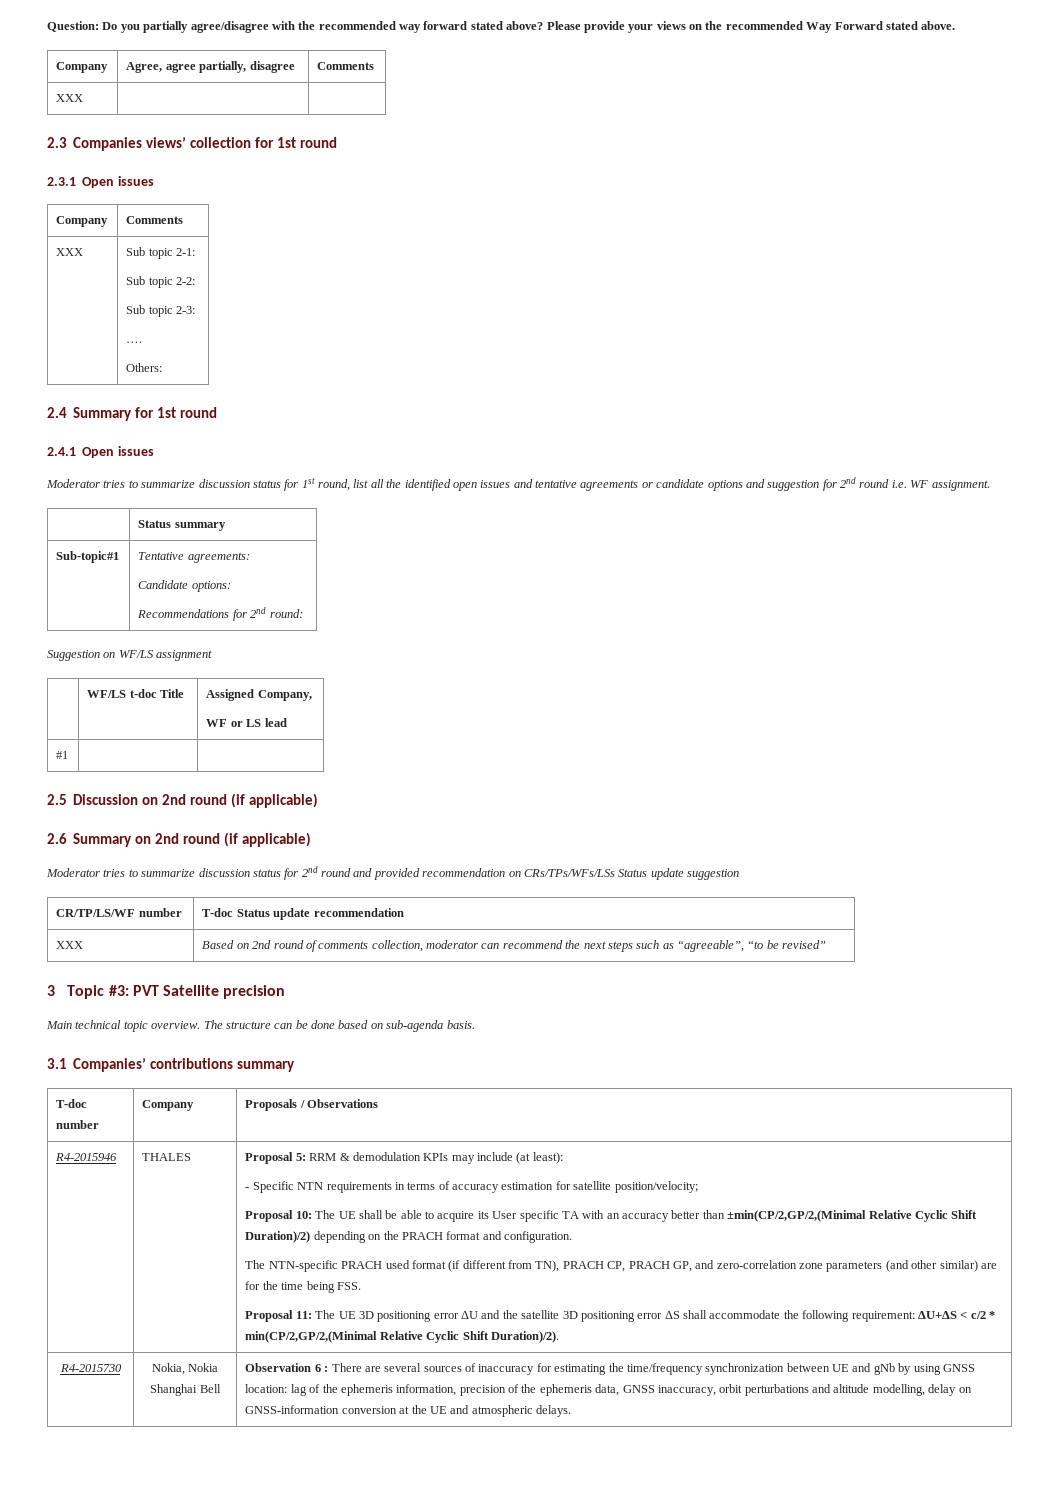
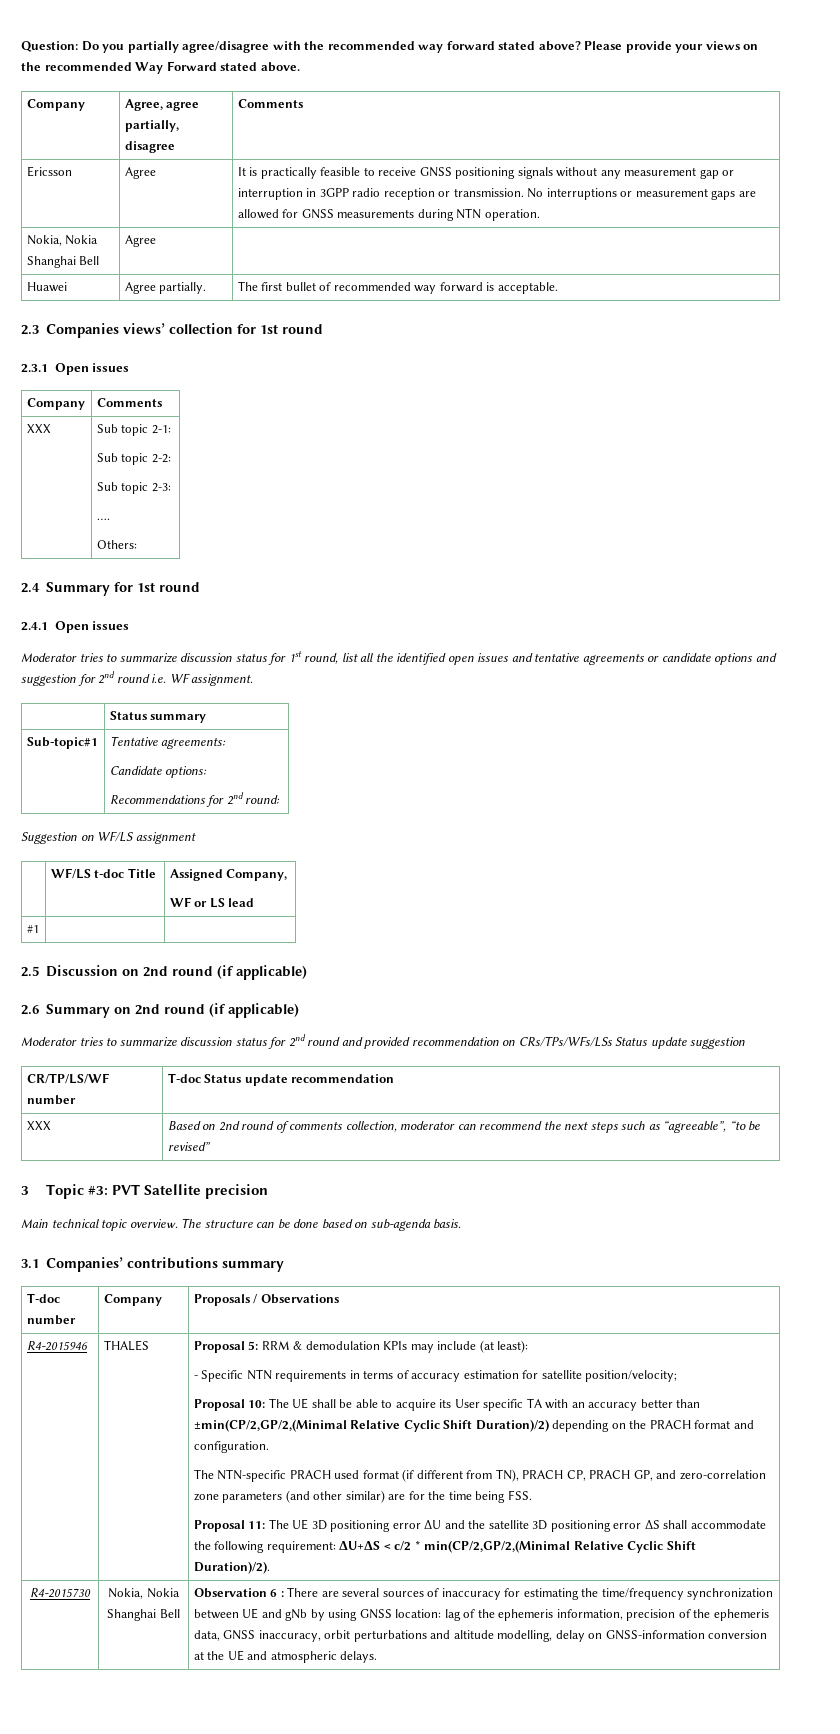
- XXX | |
+ Ericsson | Agree | It is practically feasible to receive GNSS positioning signals without any measurement gap or interruption in 3GPP radio reception or transmission. No interruptions or measurement gaps are allowed for GNSS measurements during NTN operation.
+ Nokia, Nokia Shanghai Bell | Agree |
+ Huawei | Agree partially. | The first bullet of recommended way forward is acceptable.

